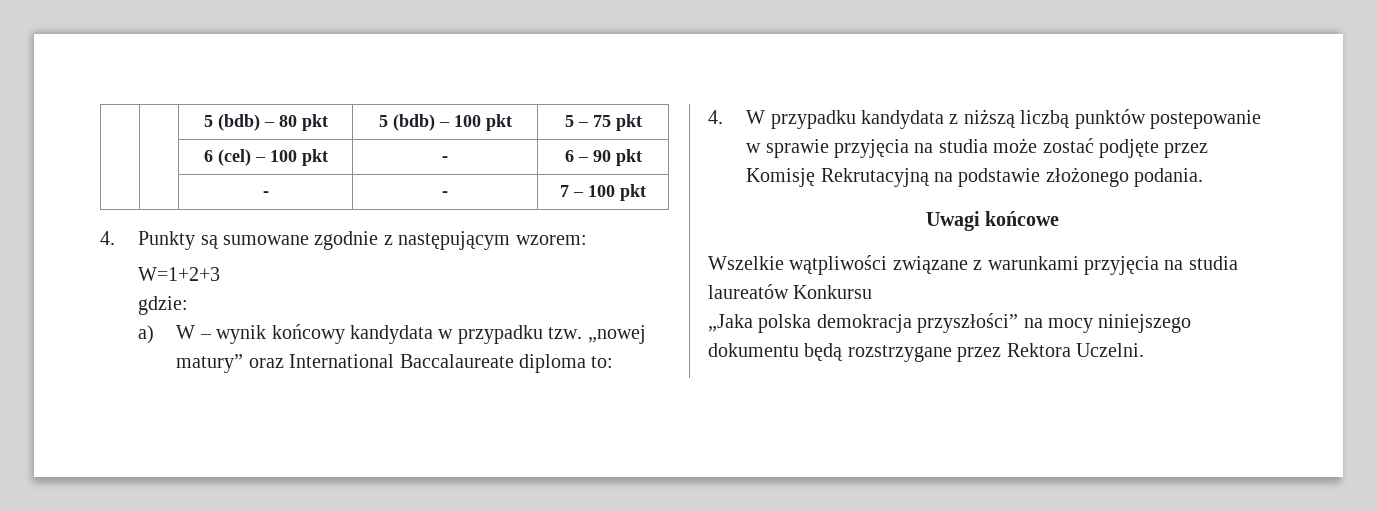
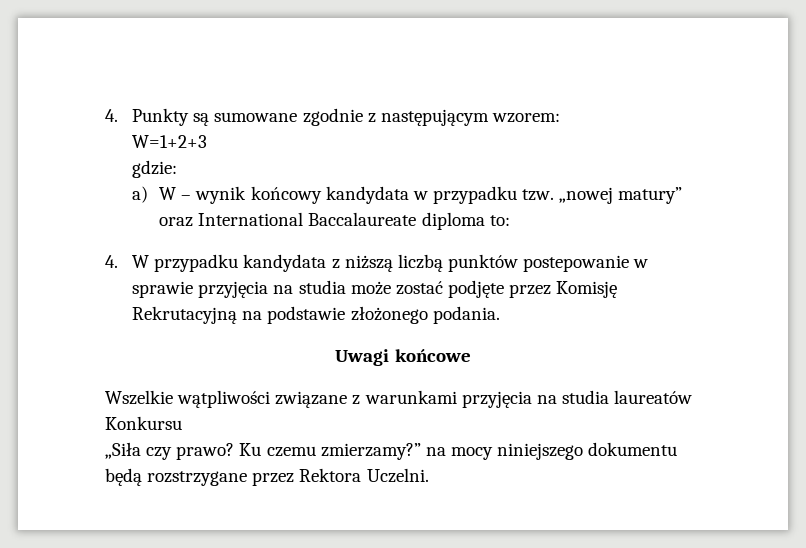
- | | 5 (bdb) – 80 pkt | 5 (bdb) – 100 pkt | 5 – 75 pkt
- | | 6 (cel) – 100 pkt | - | 6 – 90 pkt
- | | - | - | 7 – 100 pkt
- „Jaka polska demokracja przyszłości” na mocy niniejszego dokumentu będą rozstrzygane przez Rektora Uczelni.
+ „Siła czy prawo? Ku czemu zmierzamy?” na mocy niniejszego dokumentu będą rozstrzygane przez Rektora Uczelni.

